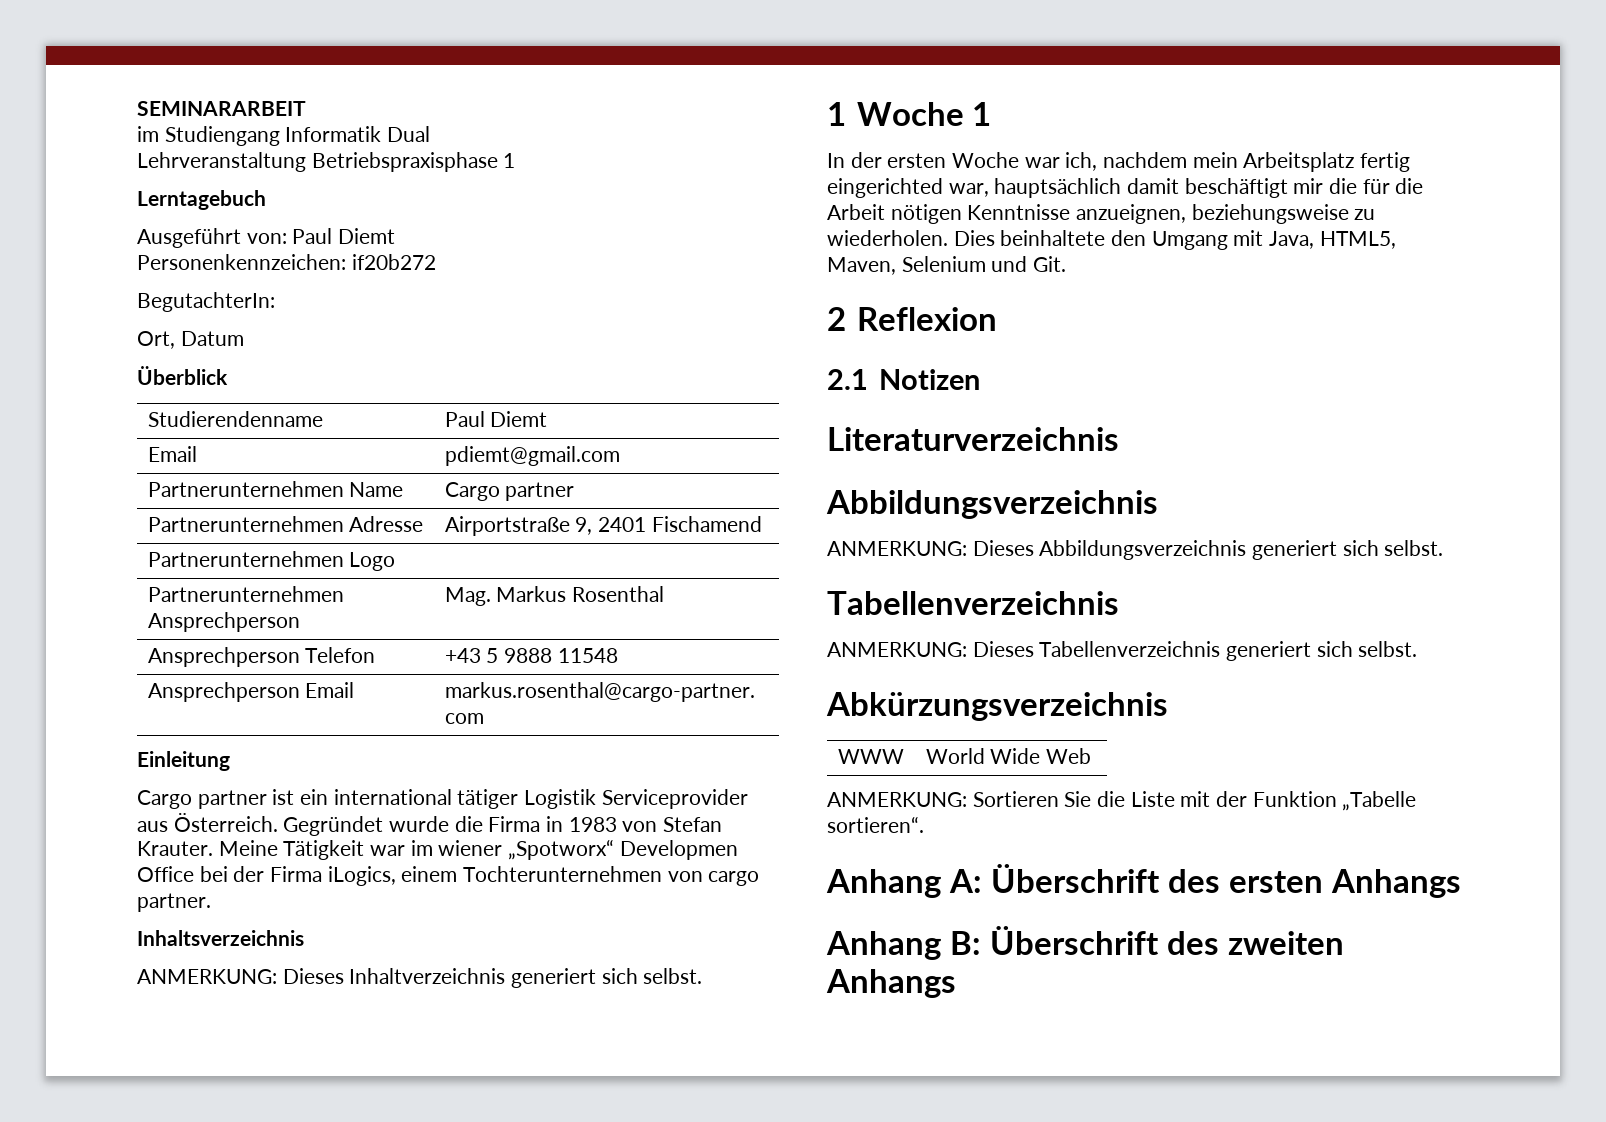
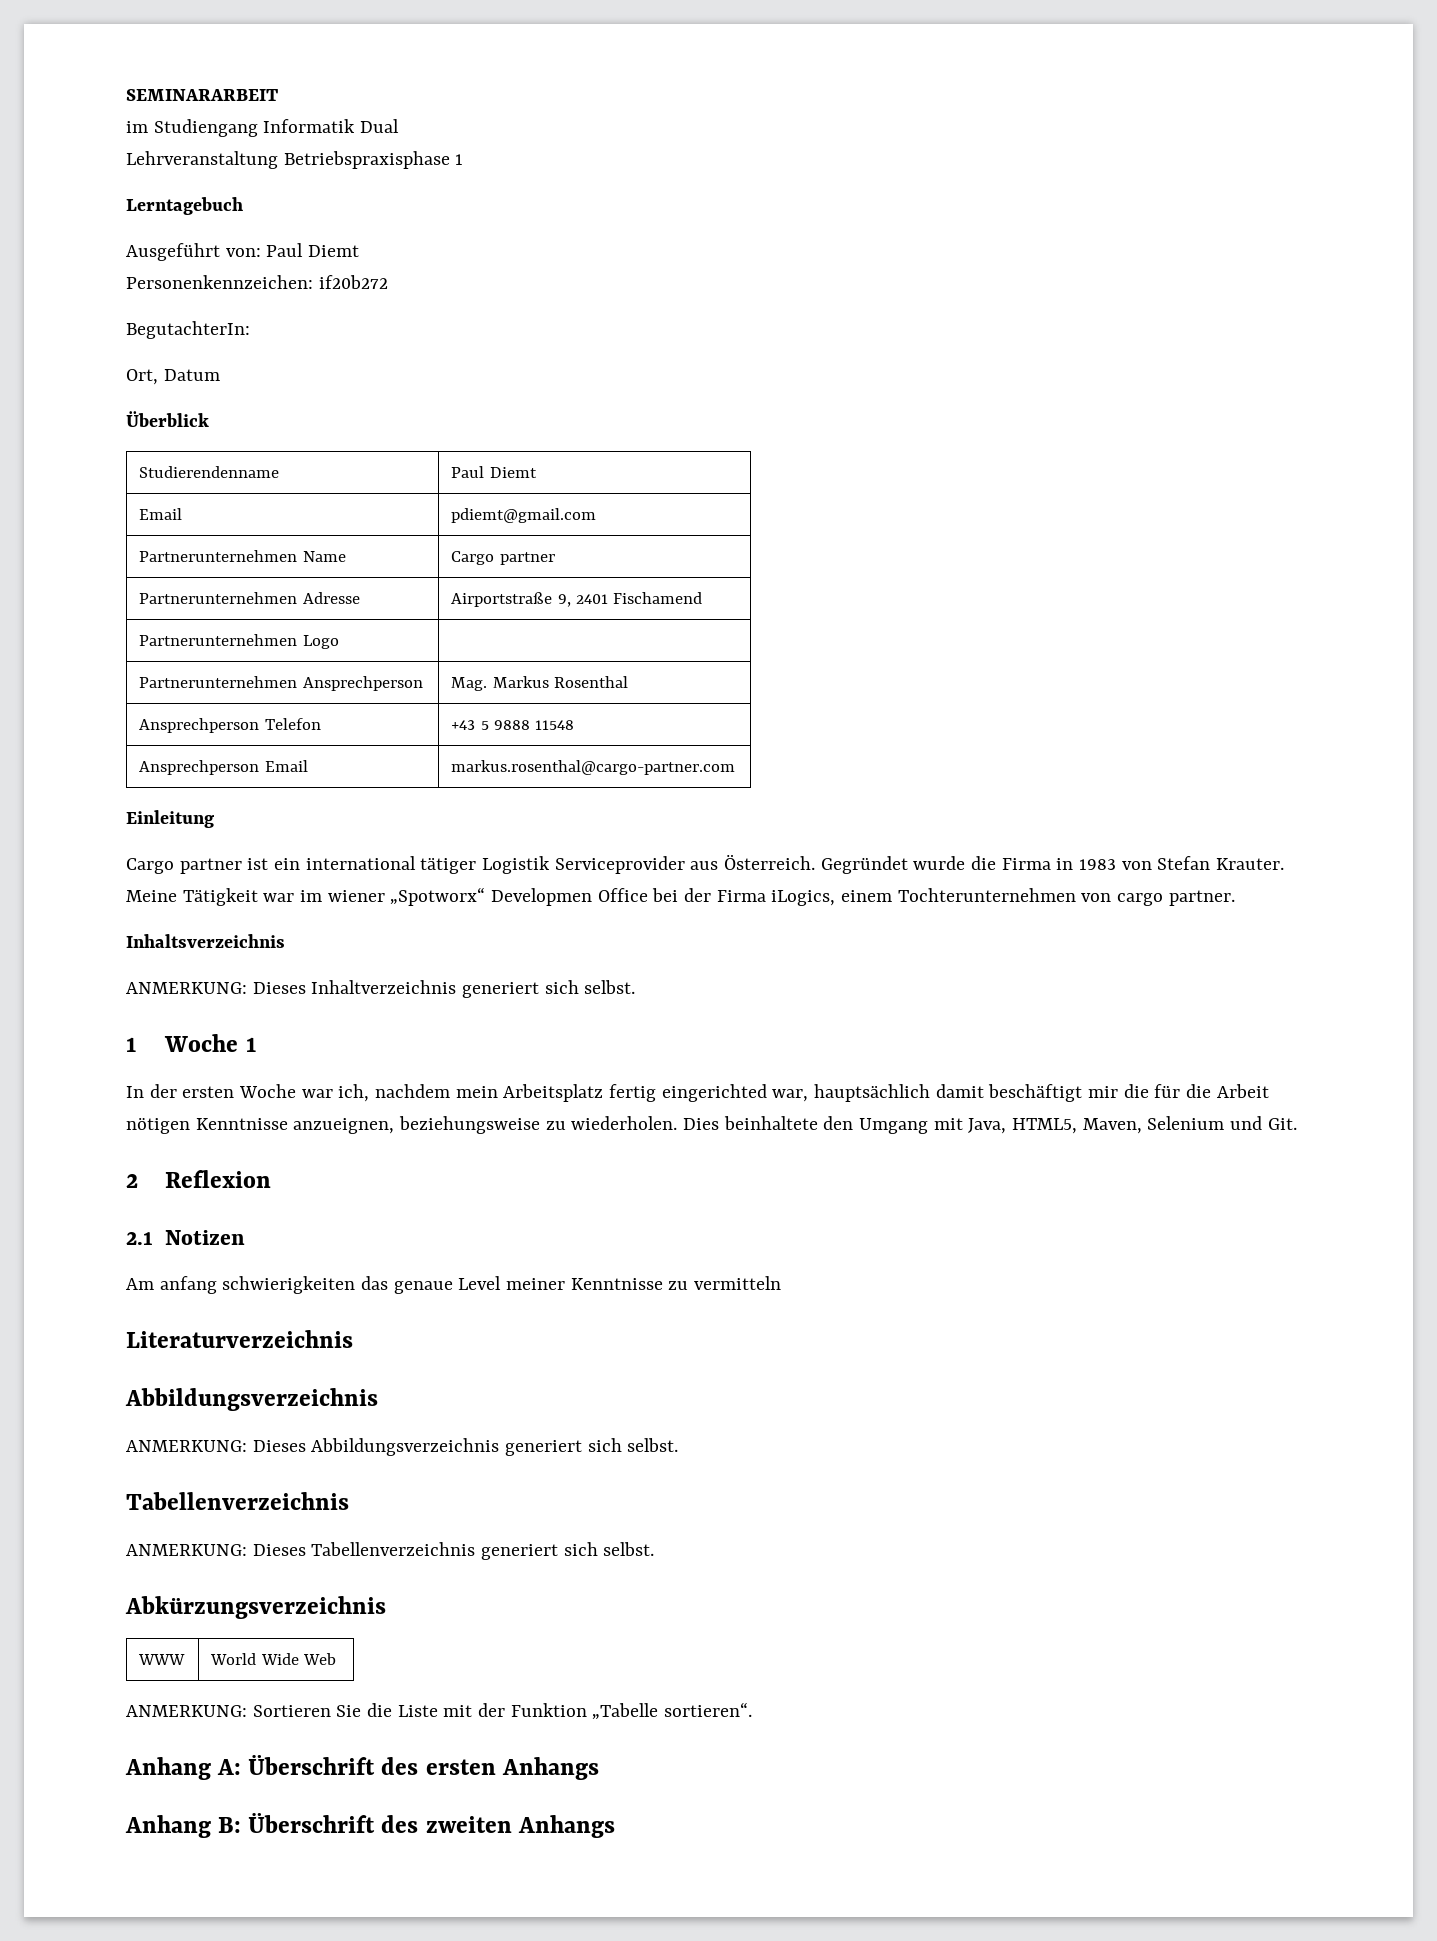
+ Am anfang schwierigkeiten das genaue Level meiner Kenntnisse zu vermitteln

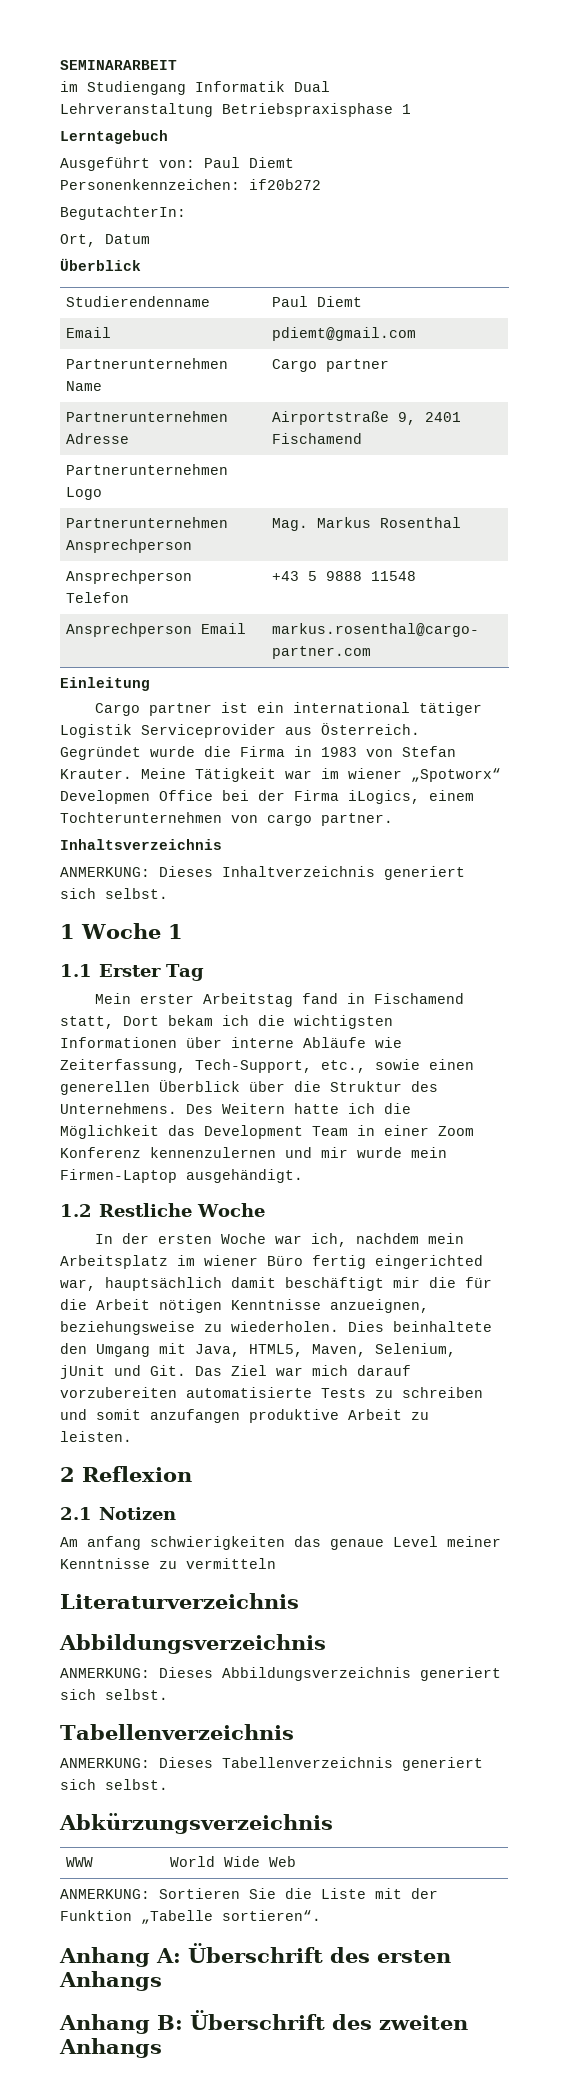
+ 1.1 Erster Tag
+ Mein erster Arbeitstag fand in Fischamend statt, Dort bekam ich die wichtigsten Informationen über interne Abläufe wie Zeiterfassung, Tech-Support, etc., sowie einen generellen Überblick über die Struktur des Unternehmens. Des Weitern hatte ich die Möglichkeit das Development Team in einer Zoom Konferenz kennenzulernen und mir wurde mein Firmen-Laptop ausgehändigt.
+ 1.2 Restliche Woche
- In der ersten Woche war ich, nachdem mein Arbeitsplatz fertig eingerichted war, hauptsächlich damit beschäftigt mir die für die Arbeit nötigen Kenntnisse anzueignen, beziehungsweise zu wiederholen.
+ In der ersten Woche war ich, nachdem mein Arbeitsplatz im wiener Büro fertig eingerichted war, hauptsächlich damit beschäftigt mir die für die Arbeit nötigen Kenntnisse anzueignen, beziehungsweise zu wiederholen.
- Dies beinhaltete den Umgang mit Java, HTML5, Maven, Selenium und Git.
+ Dies beinhaltete den Umgang mit Java, HTML5, Maven, Selenium, jUnit und Git. Das Ziel war mich darauf vorzubereiten automatisierte Tests zu schreiben und somit anzufangen produktive Arbeit zu leisten.

